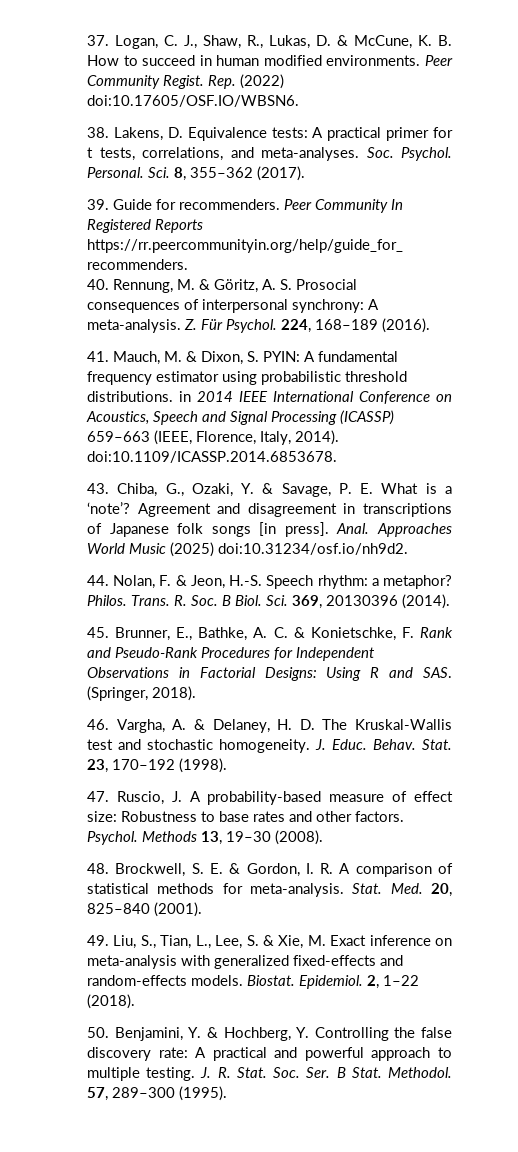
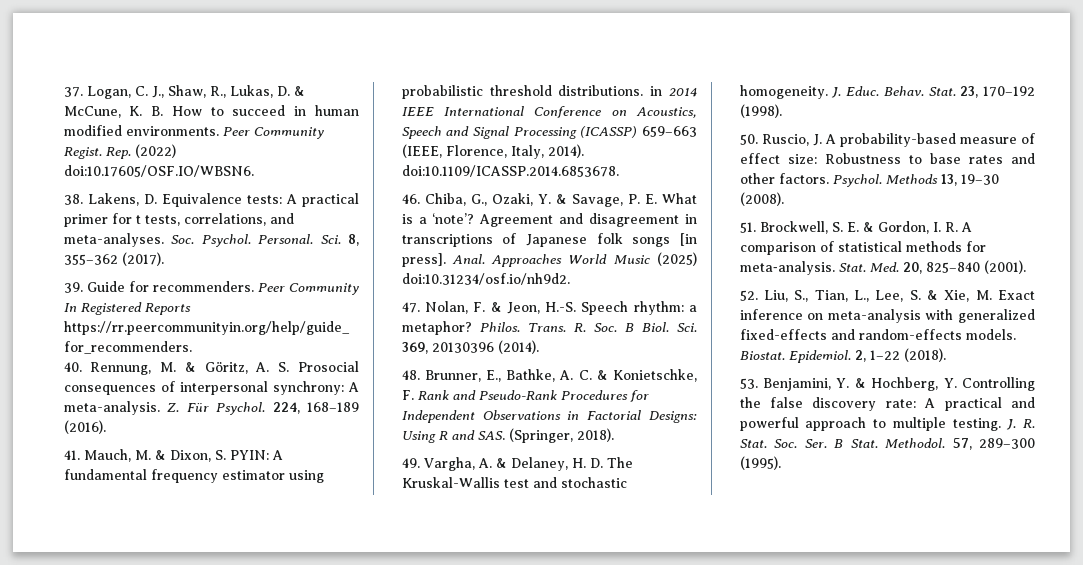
- 43. Chiba, G., Ozaki, Y. & Savage, P. E. What is a ‘note’?
+ 46. Chiba, G., Ozaki, Y. & Savage, P. E. What is a ‘note’?
- 44. Nolan, F. & Jeon, H.-S. Speech rhythm: a metaphor?
+ 47. Nolan, F. & Jeon, H.-S. Speech rhythm: a metaphor?
- 45. Brunner, E., Bathke, A. C. & Konietschke, F. Rank and Pseudo-Rank Procedures for Independent Observations in Factorial Designs: Using R and SAS. (Springer, 2018).
+ 48. Brunner, E., Bathke, A. C. & Konietschke, F. Rank and Pseudo-Rank Procedures for Independent Observations in Factorial Designs: Using R and SAS. (Springer, 2018).
- 46. Vargha, A. & Delaney, H. D. The Kruskal-Wallis test and stochastic homogeneity.
+ 49. Vargha, A. & Delaney, H. D. The Kruskal-Wallis test and stochastic homogeneity.
- 47. Ruscio, J. A probability-based measure of effect size: Robustness to base rates and other factors.
+ 50. Ruscio, J. A probability-based measure of effect size: Robustness to base rates and other factors.
- 48. Brockwell, S. E. & Gordon, I. R. A comparison of statistical methods for meta‐analysis.
+ 51. Brockwell, S. E. & Gordon, I. R. A comparison of statistical methods for meta‐analysis.
- 49. Liu, S., Tian, L., Lee, S. & Xie, M. Exact inference on meta-analysis with generalized fixed-effects and random-effects models.
+ 52. Liu, S., Tian, L., Lee, S. & Xie, M. Exact inference on meta-analysis with generalized fixed-effects and random-effects models.
- 50. Benjamini, Y. & Hochberg, Y. Controlling the false discovery rate: A practical and powerful approach to multiple testing.
+ 53. Benjamini, Y. & Hochberg, Y. Controlling the false discovery rate: A practical and powerful approach to multiple testing.

